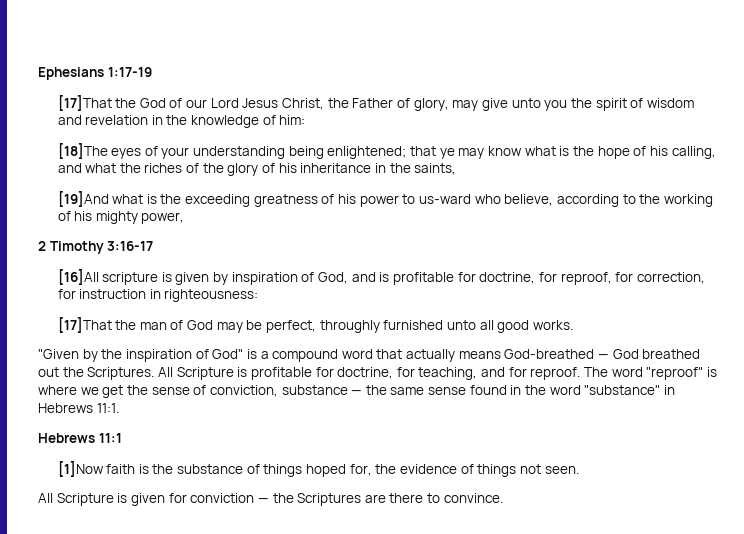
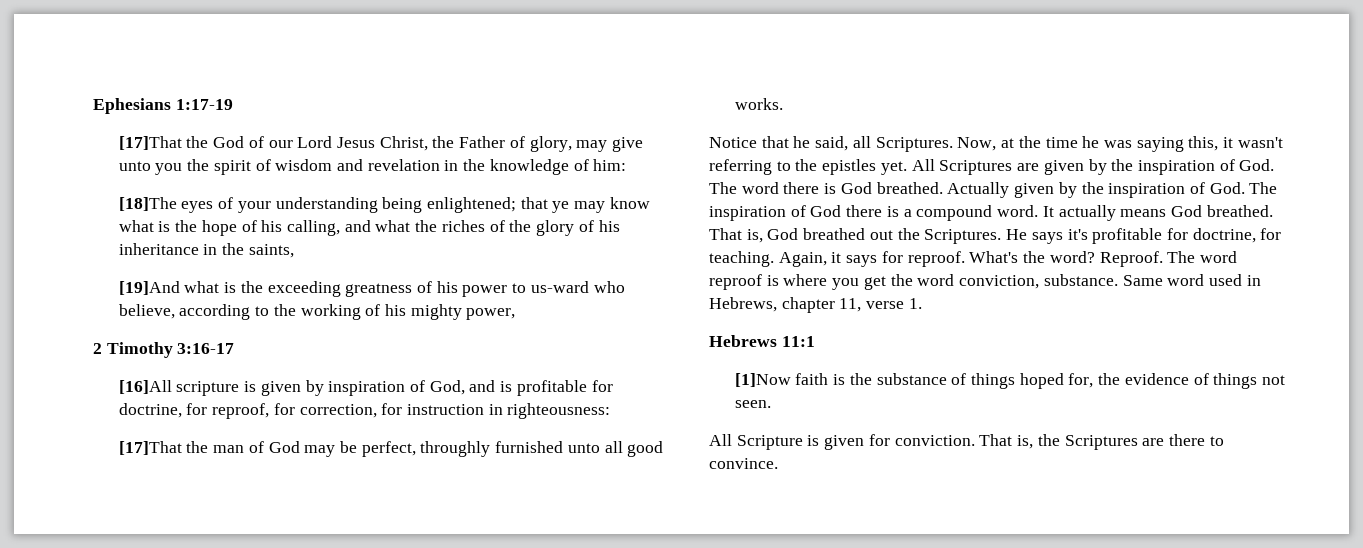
- "Given by the inspiration of God" is a compound word that actually means God-breathed — God breathed out the Scriptures.
+ Notice that he said, all Scriptures. Now, at the time he was saying this, it wasn't referring to the epistles yet. All Scriptures are given by the inspiration of God. The word there is God breathed. Actually given by the inspiration of God. The inspiration of God there is a compound word. It actually means God breathed. That is, God breathed out the Scriptures.
- All Scripture is profitable for doctrine, for teaching, and for reproof. The word "reproof" is where we get the sense of conviction, substance — the same sense found in the word "substance" in Hebrews 11:1.
+ He says it's profitable for doctrine, for teaching. Again, it says for reproof. What's the word? Reproof. The word reproof is where you get the word conviction, substance. Same word used in Hebrews, chapter 11, verse 1.
- All Scripture is given for conviction — the Scriptures are there to convince.
+ All Scripture is given for conviction. That is, the Scriptures are there to convince.

